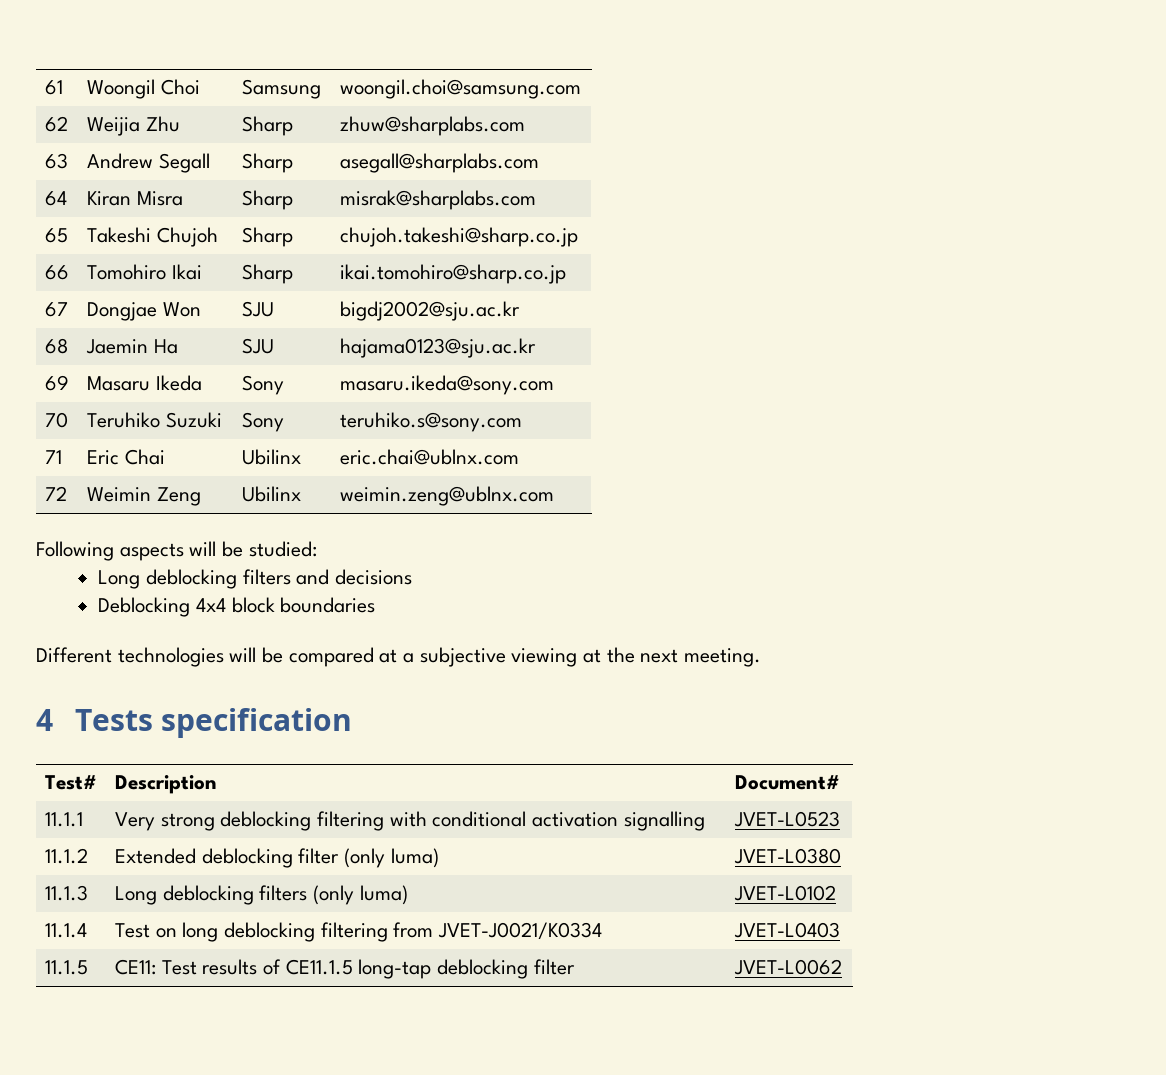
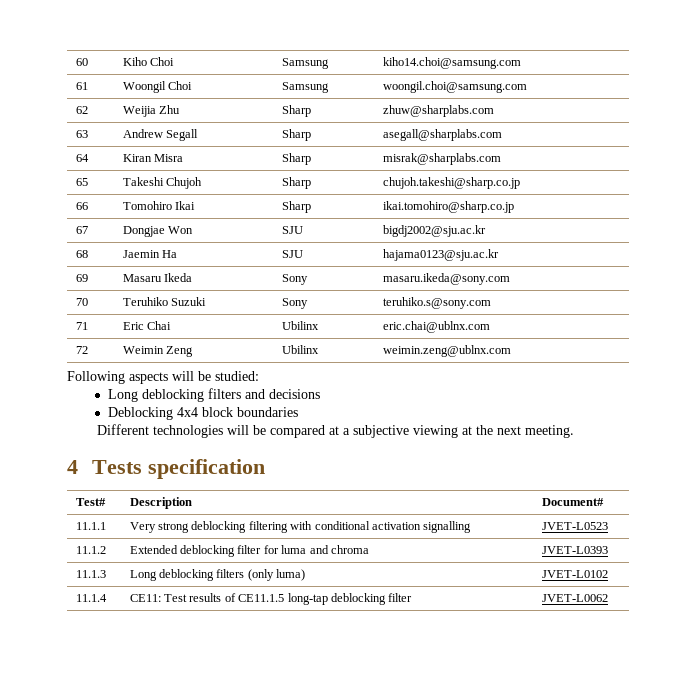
+ 60 | Kiho Choi | Samsung | kiho14.choi@samsung.com
- 11.1.2 | Extended deblocking filter (only luma) | JVET-L0380
+ 11.1.2 | Extended deblocking filter for luma and chroma | JVET-L0393
- 11.1.4 | Test on long deblocking filtering from JVET-J0021/K0334 | JVET-L0403
- 11.1.5 | CE11: Test results of CE11.1.5 long-tap deblocking filter | JVET-L0062
+ 11.1.4 | CE11: Test results of CE11.1.5 long-tap deblocking filter | JVET-L0062

